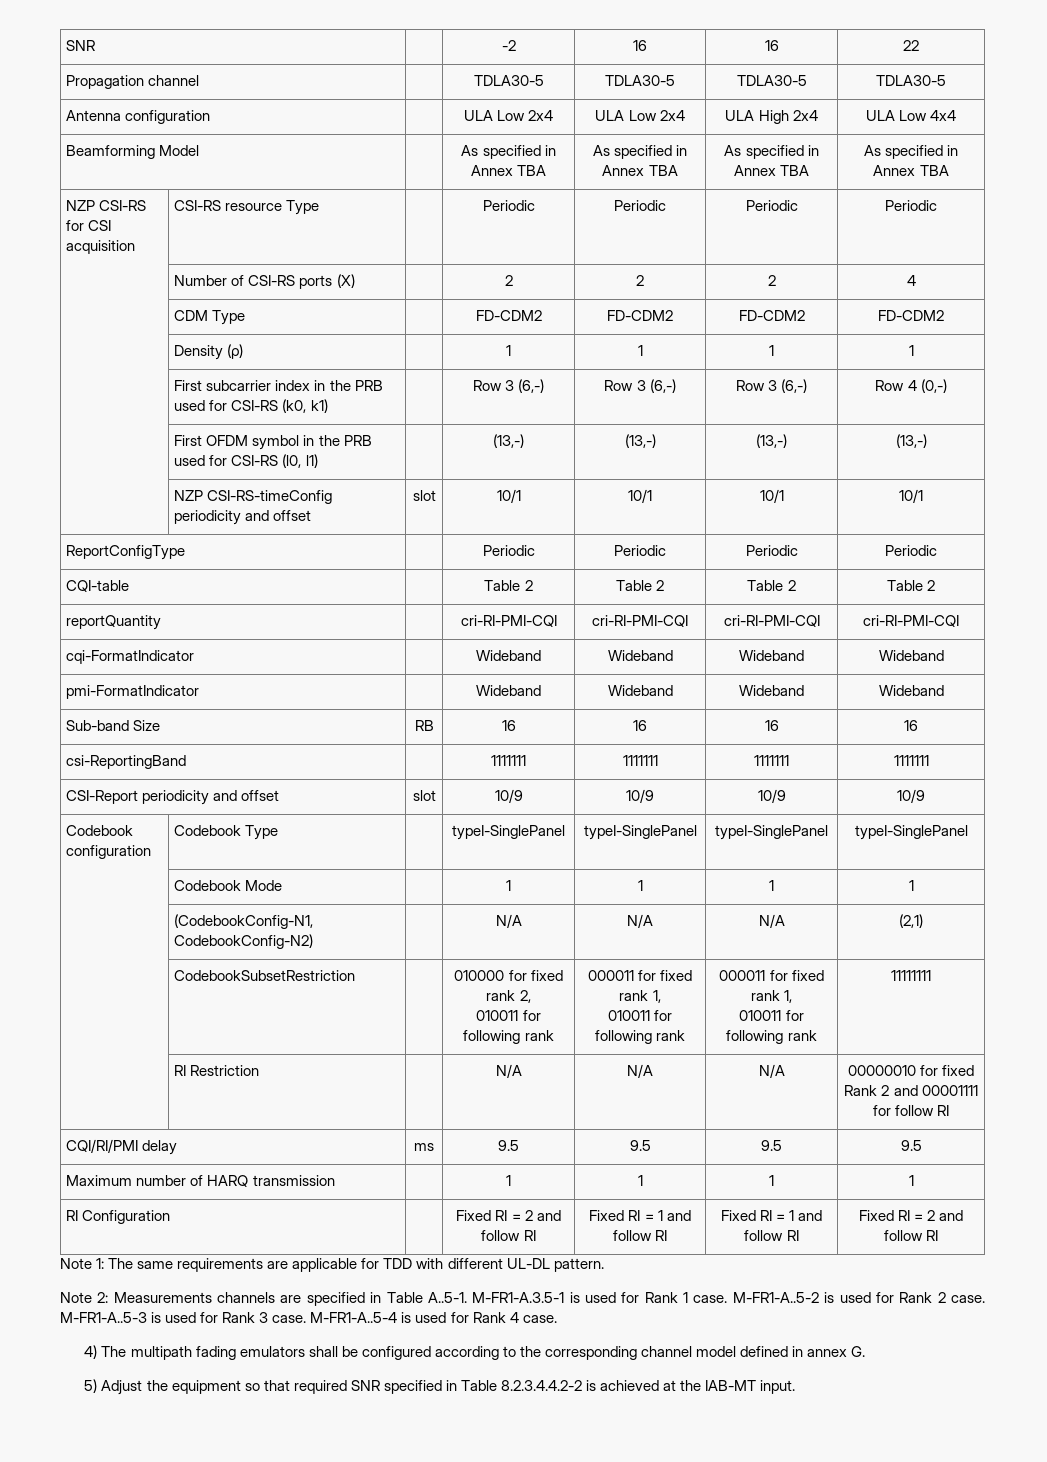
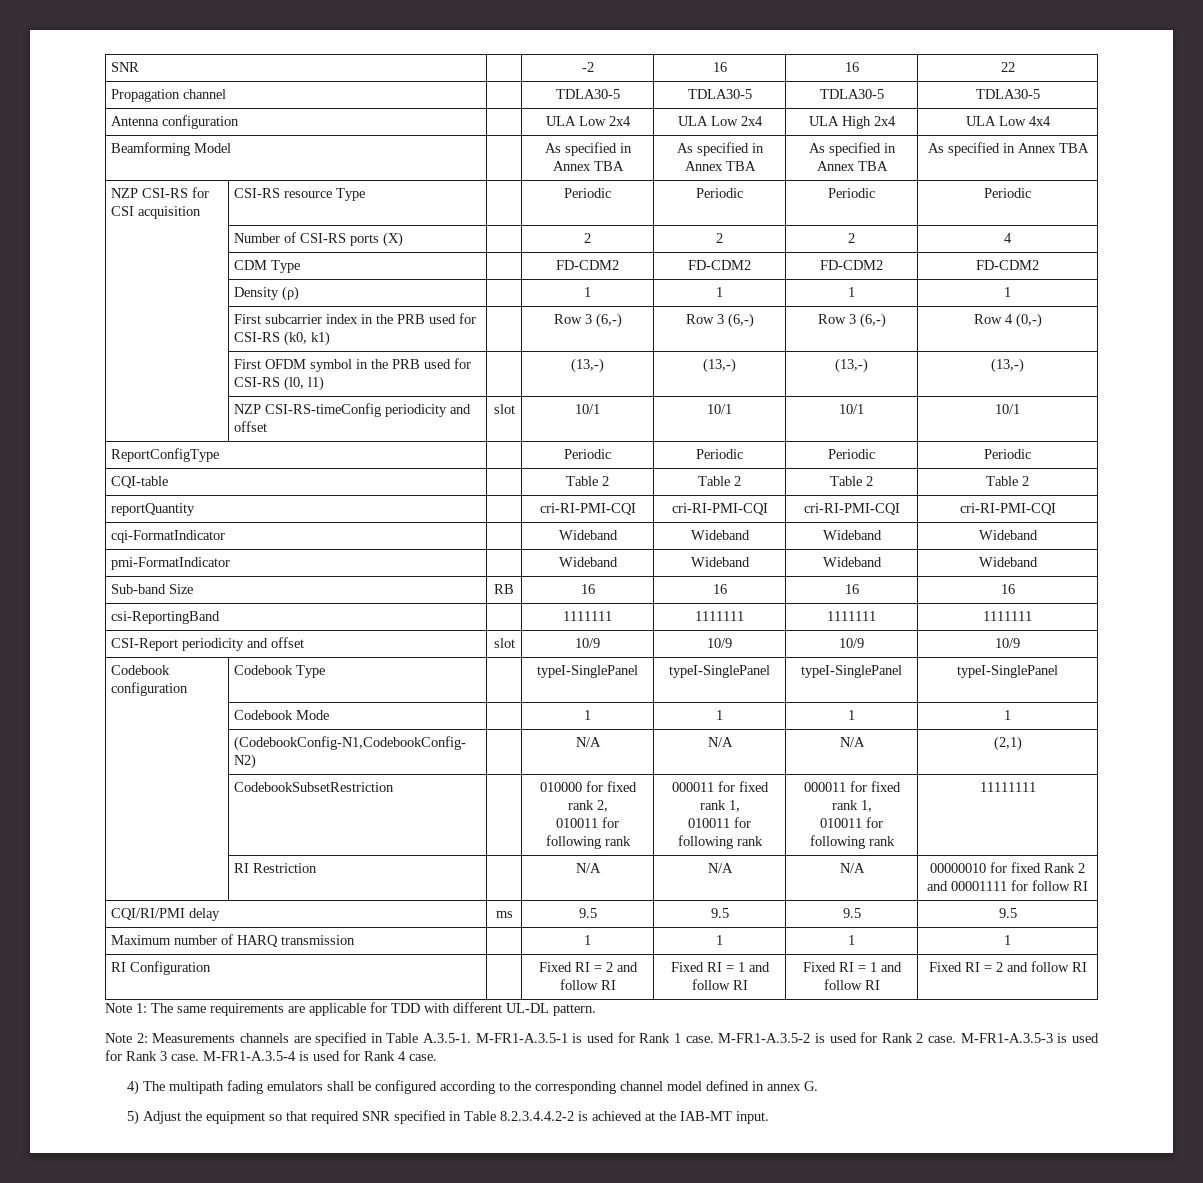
- Note 2: Measurements channels are specified in Table A..5-1. M-FR1-A.3.5-1 is used for Rank 1 case.
+ Note 2: Measurements channels are specified in Table A.3.5-1. M-FR1-A.3.5-1 is used for Rank 1 case.
- M-FR1-A..5-2 is used for Rank 2 case.
+ M-FR1-A.3.5-2 is used for Rank 2 case.
- M-FR1-A..5-3 is used for Rank 3 case.
+ M-FR1-A.3.5-3 is used for Rank 3 case.
- M-FR1-A..5-4 is used for Rank 4 case.
+ M-FR1-A.3.5-4 is used for Rank 4 case.

